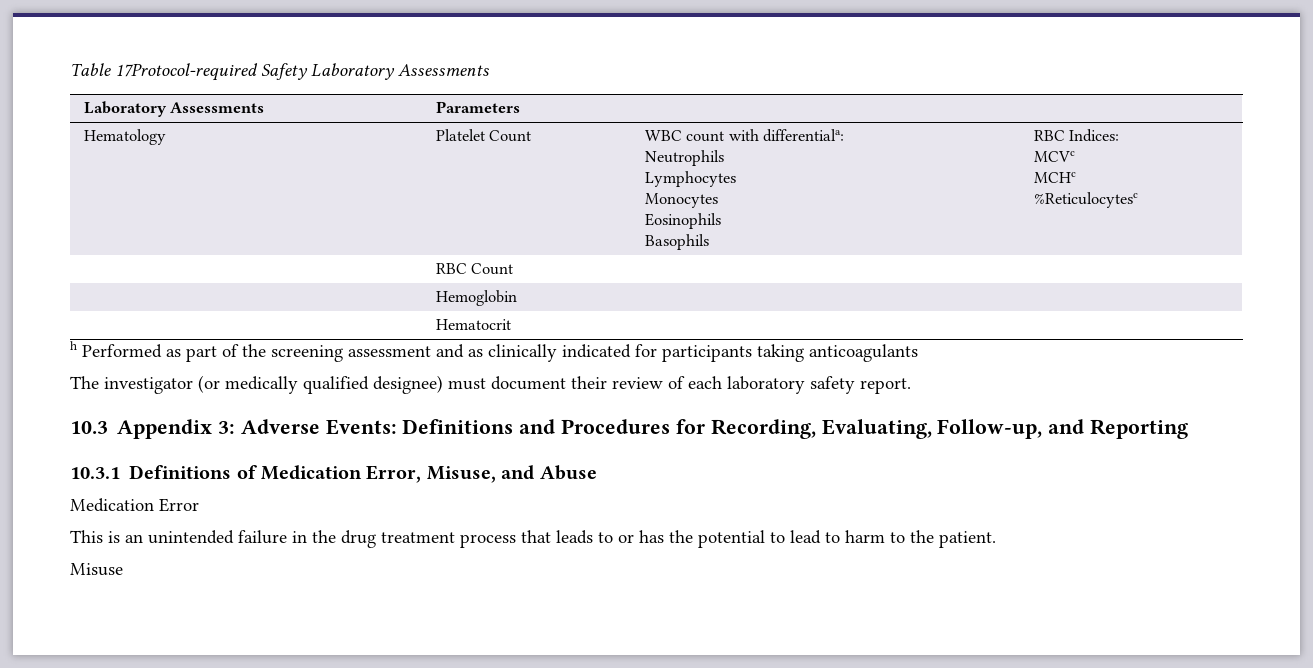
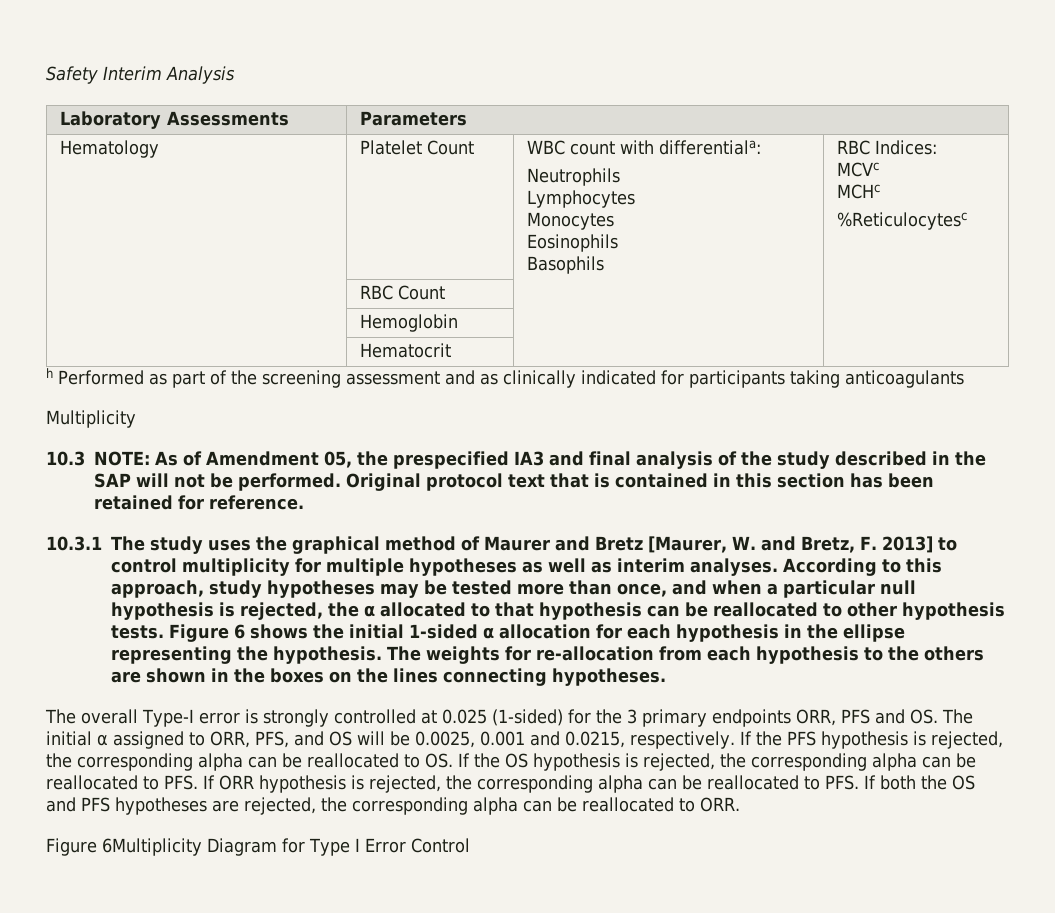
- Table 17Protocol-required Safety Laboratory Assessments
+ Safety Interim Analysis
- The investigator (or medically qualified designee) must document their review of each laboratory safety report.
- 10.3 Appendix 3: Adverse Events: Definitions and Procedures for Recording, Evaluating, Follow-up, and Reporting
- 10.3.1 Definitions of Medication Error, Misuse, and Abuse
- Medication Error
- This is an unintended failure in the drug treatment process that leads to or has the potential to lead to harm to the patient.
- Misuse
+ Multiplicity
+ 10.3 NOTE: As of Amendment 05, the prespecified IA3 and final analysis of the study described in the SAP will not be performed. Original protocol text that is contained in this section has been retained for reference.
+ 10.3.1 The study uses the graphical method of Maurer and Bretz [Maurer, W. and Bretz, F. 2013] to control multiplicity for multiple hypotheses as well as interim analyses. According to this approach, study hypotheses may be tested more than once, and when a particular null hypothesis is rejected, the α allocated to that hypothesis can be reallocated to other hypothesis tests. Figure 6 shows the initial 1-sided α allocation for each hypothesis in the ellipse representing the hypothesis. The weights for re-allocation from each hypothesis to the others are shown in the boxes on the lines connecting hypotheses.
+ The overall Type-I error is strongly controlled at 0.025 (1-sided) for the 3 primary endpoints ORR, PFS and OS. The initial α assigned to ORR, PFS, and OS will be 0.0025, 0.001 and 0.0215, respectively. If the PFS hypothesis is rejected, the corresponding alpha can be reallocated to OS. If the OS hypothesis is rejected, the corresponding alpha can be reallocated to PFS. If ORR hypothesis is rejected, the corresponding alpha can be reallocated to PFS. If both the OS and PFS hypotheses are rejected, the corresponding alpha can be reallocated to ORR.
+ Figure 6Multiplicity Diagram for Type I Error Control

